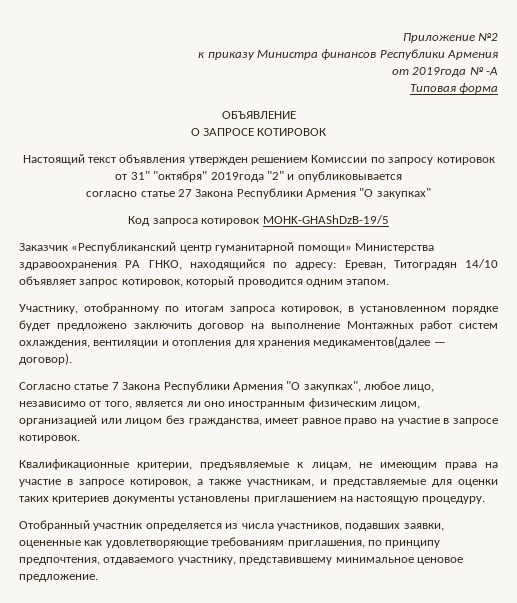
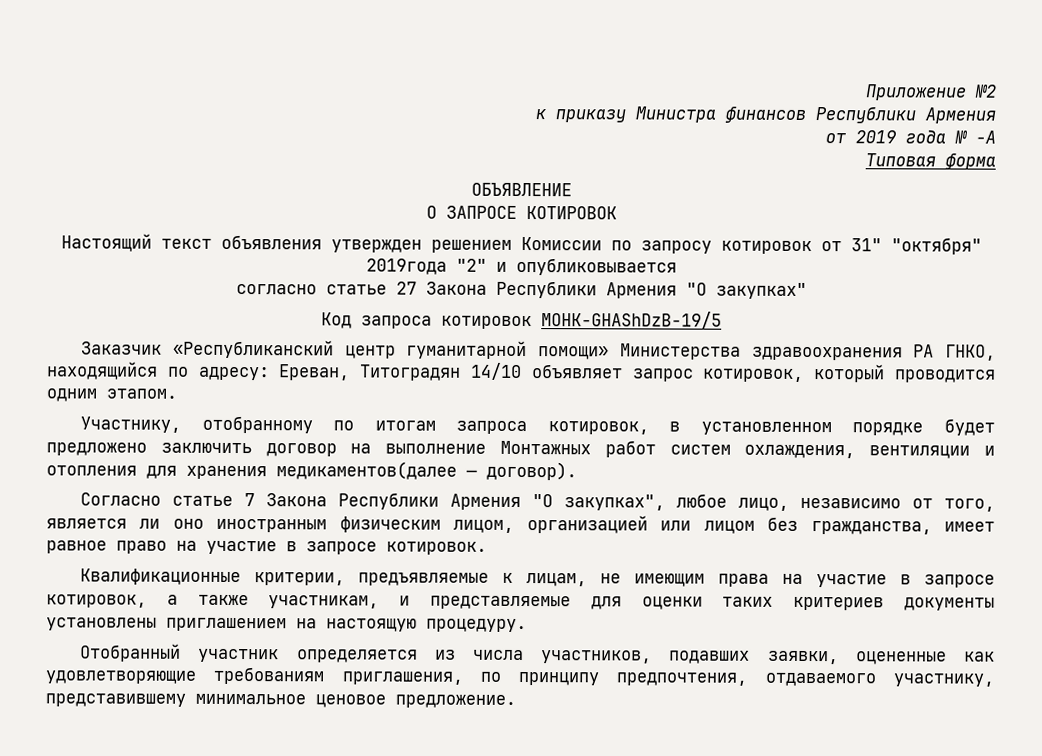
- от 2019года № -A
+ от 2019 года № -A

